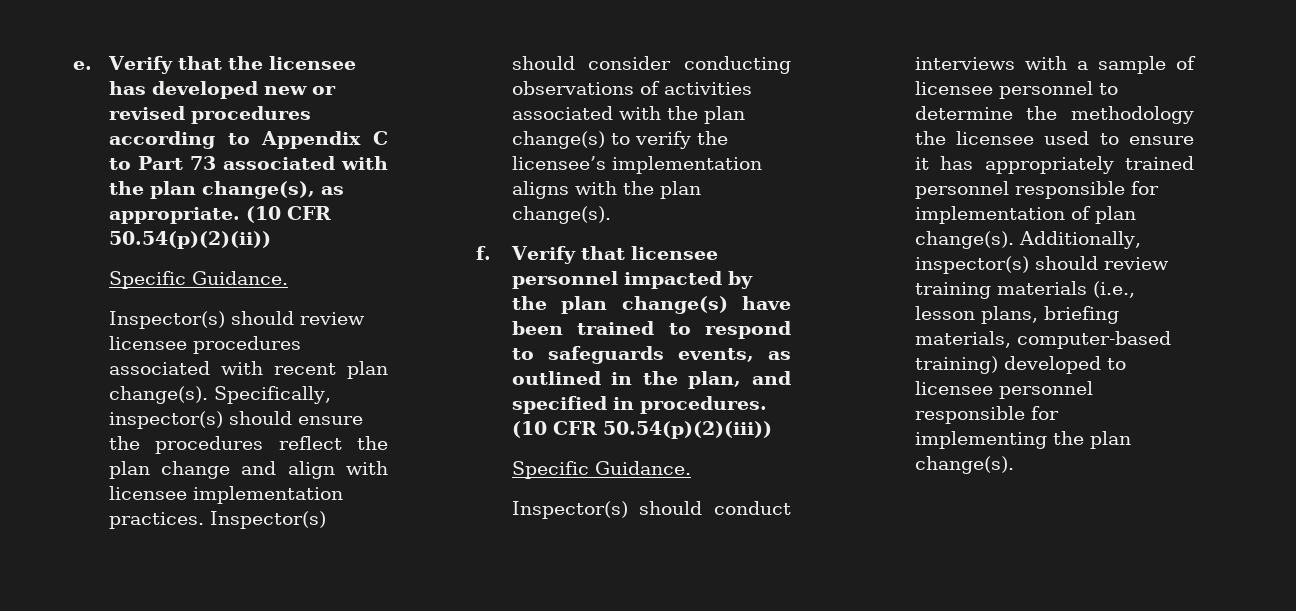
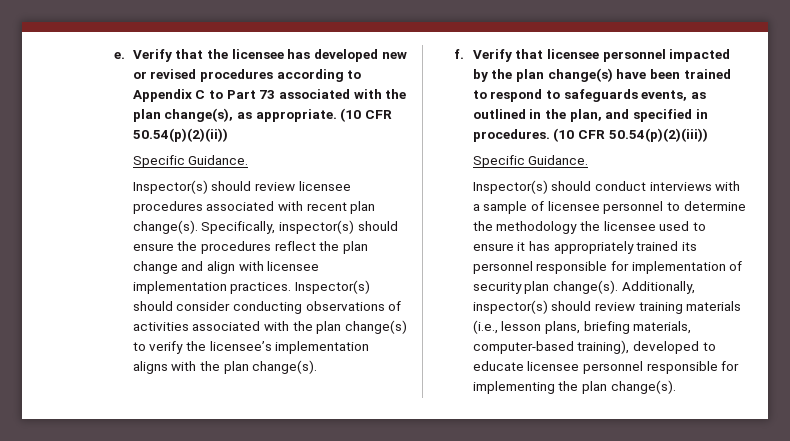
- Inspector(s) should conduct interviews with a sample of licensee personnel to determine the methodology the licensee used to ensure it has appropriately trained personnel responsible for implementation of plan change(s).
+ Inspector(s) should conduct interviews with a sample of licensee personnel to determine the methodology the licensee used to ensure it has appropriately trained its personnel responsible for implementation of security plan change(s).
- Additionally, inspector(s) should review training materials (i.e., lesson plans, briefing materials, computer-based training) developed to licensee personnel responsible for implementing the plan change(s).
+ Additionally, inspector(s) should review training materials (i.e., lesson plans, briefing materials, computer-based training), developed to educate licensee personnel responsible for implementing the plan change(s).

